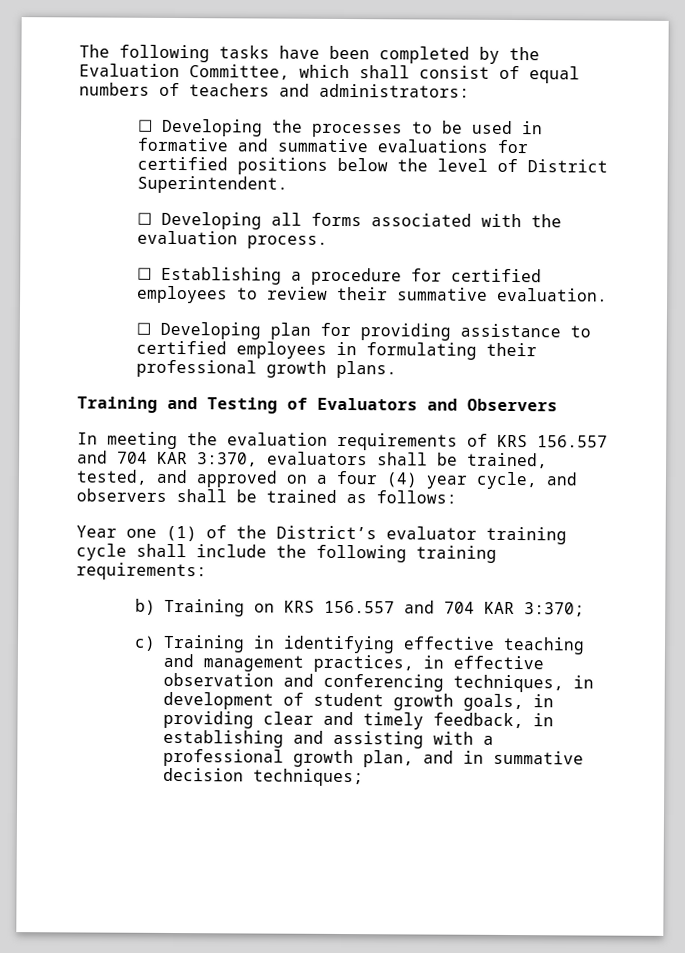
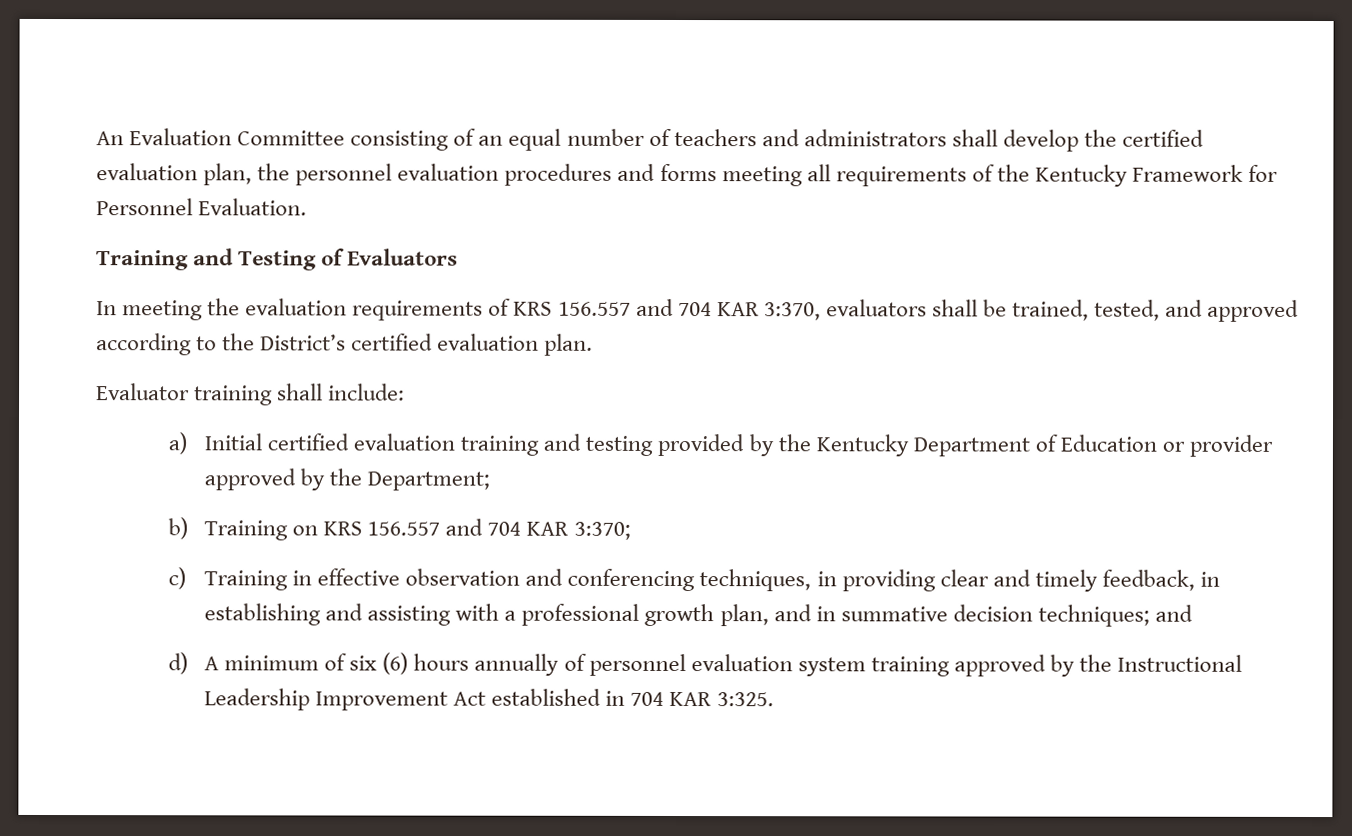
- The following tasks have been completed by the Evaluation Committee, which shall consist of equal numbers of teachers and administrators:
- ☐ Developing the processes to be used in formative and summative evaluations for certified positions below the level of District Superintendent.
- ☐ Developing all forms associated with the evaluation process.
- ☐ Establishing a procedure for certified employees to review their summative evaluation.
- ☐ Developing plan for providing assistance to certified employees in formulating their professional growth plans.
+ An Evaluation Committee consisting of an equal number of teachers and administrators shall develop the certified evaluation plan, the personnel evaluation procedures and forms meeting all requirements of the Kentucky Framework for Personnel Evaluation.
- Training and Testing of Evaluators and Observers
+ Training and Testing of Evaluators
- In meeting the evaluation requirements of KRS 156.557 and 704 KAR 3:370, evaluators shall be trained, tested, and approved on a four (4) year cycle, and observers shall be trained as follows:
- Year one (1) of the District’s evaluator training cycle shall include the following training requirements:
+ In meeting the evaluation requirements of KRS 156.557 and 704 KAR 3:370, evaluators shall be trained, tested, and approved according to the District’s certified evaluation plan.
+ Evaluator training shall include:
+ a) Initial certified evaluation training and testing provided by the Kentucky Department of Education or provider approved by the Department;
- c) Training in identifying effective teaching and management practices, in effective observation and conferencing techniques, in development of student growth goals, in providing clear and timely feedback, in establishing and assisting with a professional growth plan, and in summative decision techniques;
+ c) Training in effective observation and conferencing techniques, in providing clear and timely feedback, in establishing and assisting with a professional growth plan, and in summative decision techniques; and
+ d) A minimum of six (6) hours annually of personnel evaluation system training approved by the Instructional Leadership Improvement Act established in 704 KAR 3:325.

